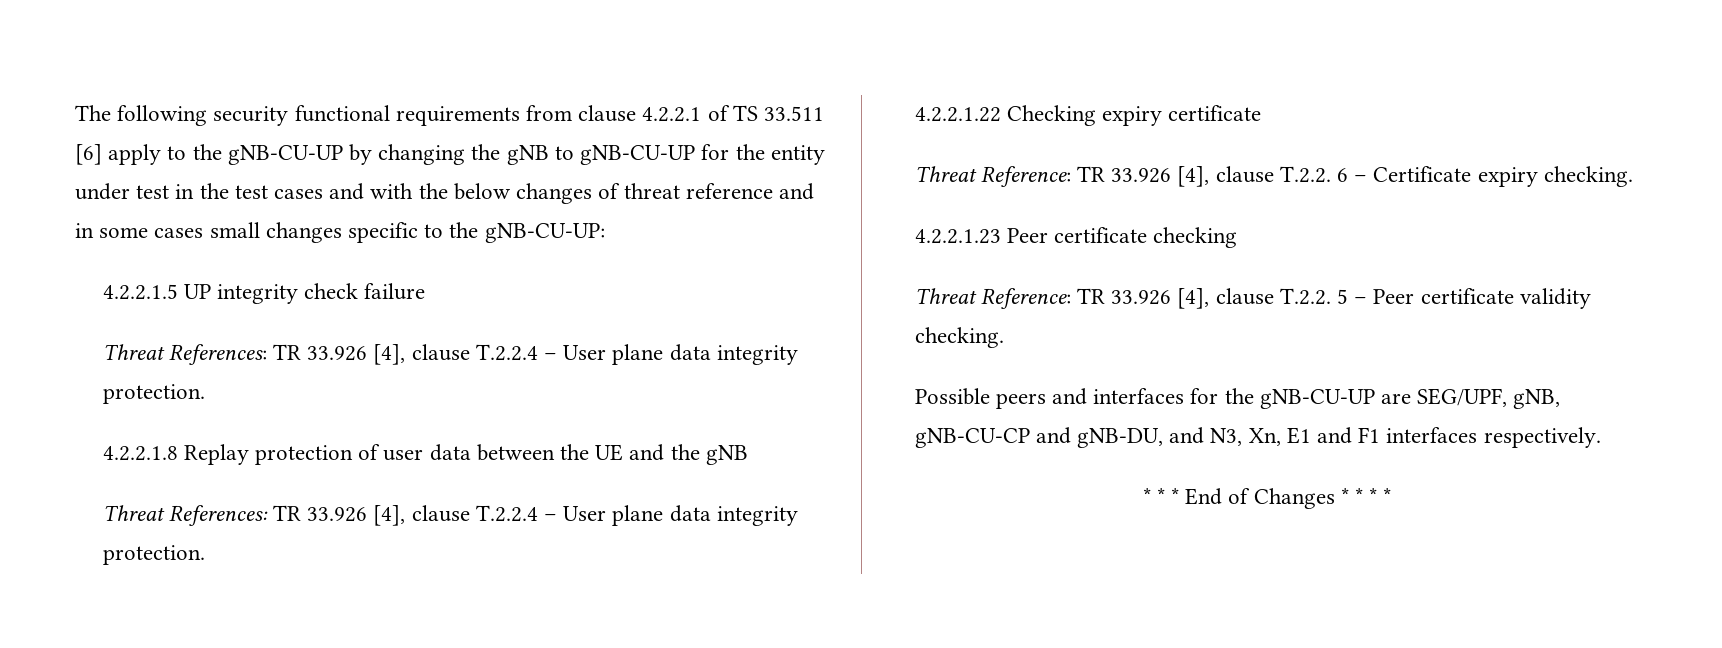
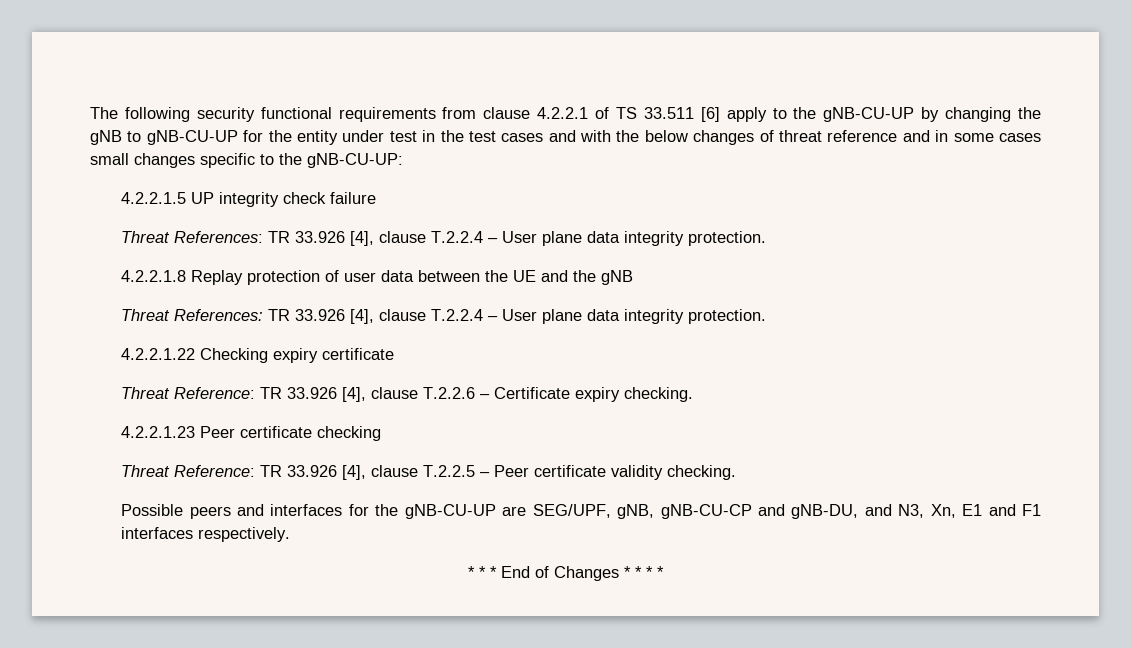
- Threat Reference: TR 33.926 [4], clause T.2.2. 6 – Certificate expiry checking.
+ Threat Reference: TR 33.926 [4], clause T.2.2.6 – Certificate expiry checking.
- Threat Reference: TR 33.926 [4], clause T.2.2. 5 – Peer certificate validity checking.
+ Threat Reference: TR 33.926 [4], clause T.2.2.5 – Peer certificate validity checking.

